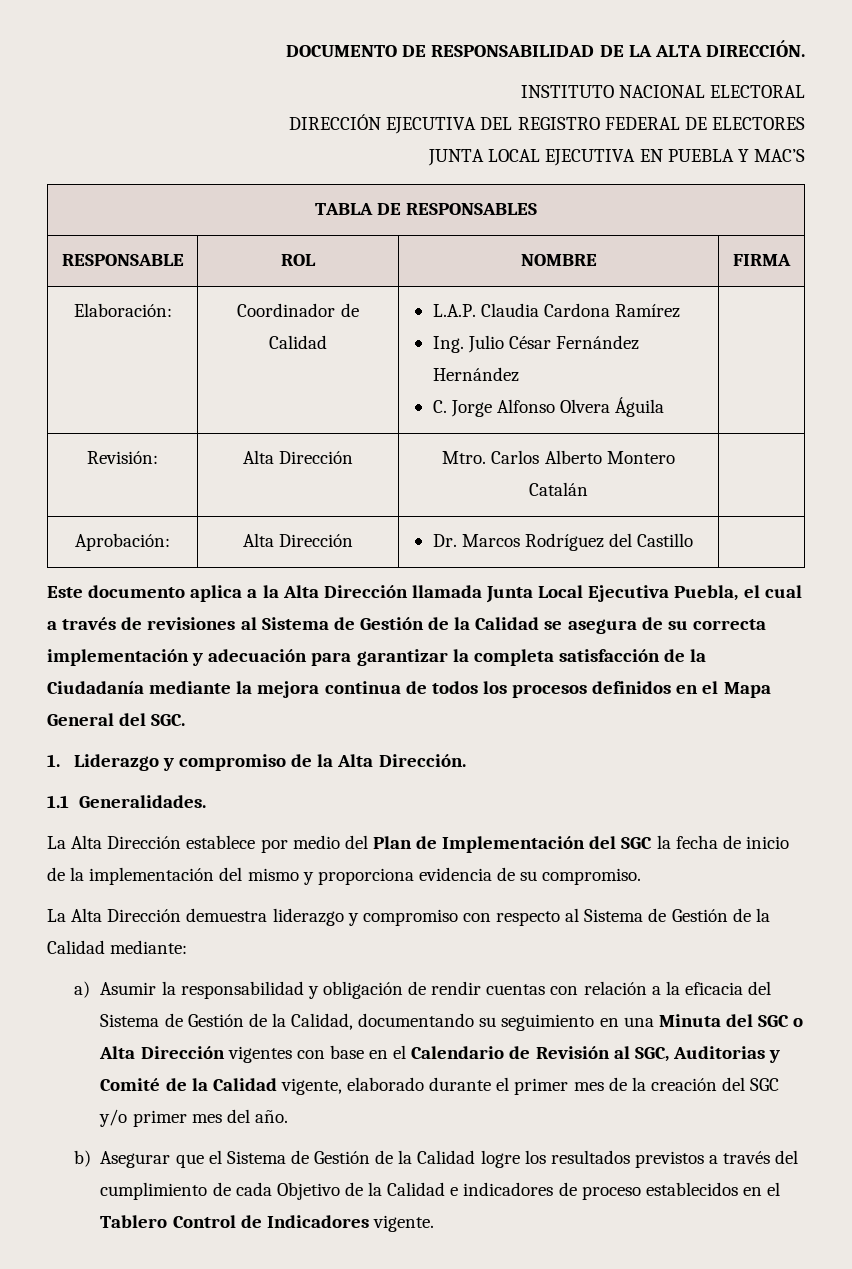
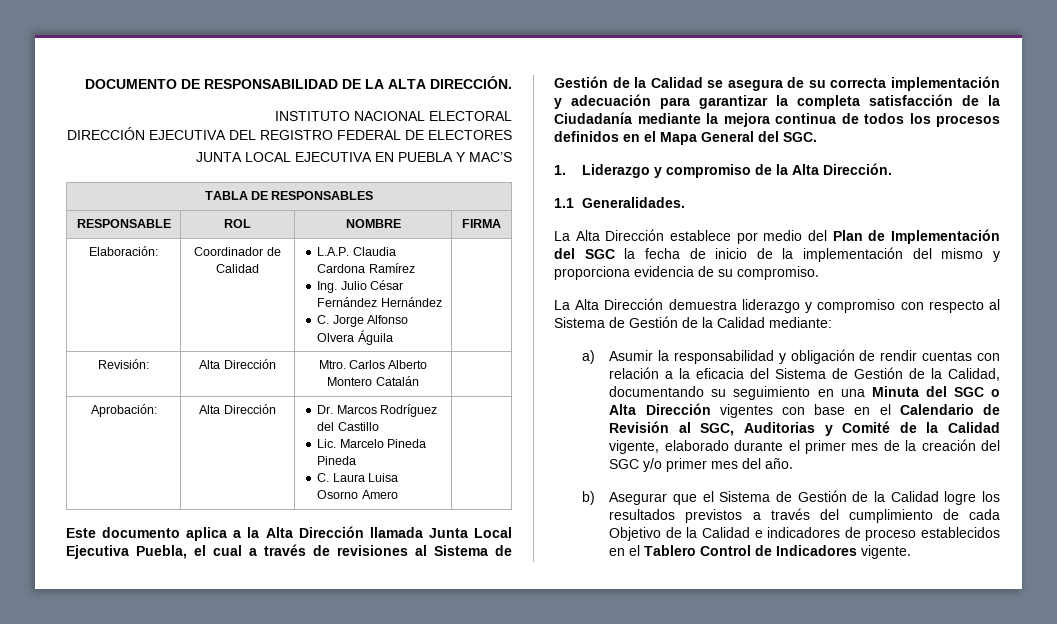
- Aprobación: | Alta Dirección | Dr. Marcos Rodríguez del Castillo |
+ Aprobación: | Alta Dirección | Dr. Marcos Rodríguez del Castillo
+ Lic. Marcelo Pineda Pineda
+ C. Laura Luisa Osorno Amero |

